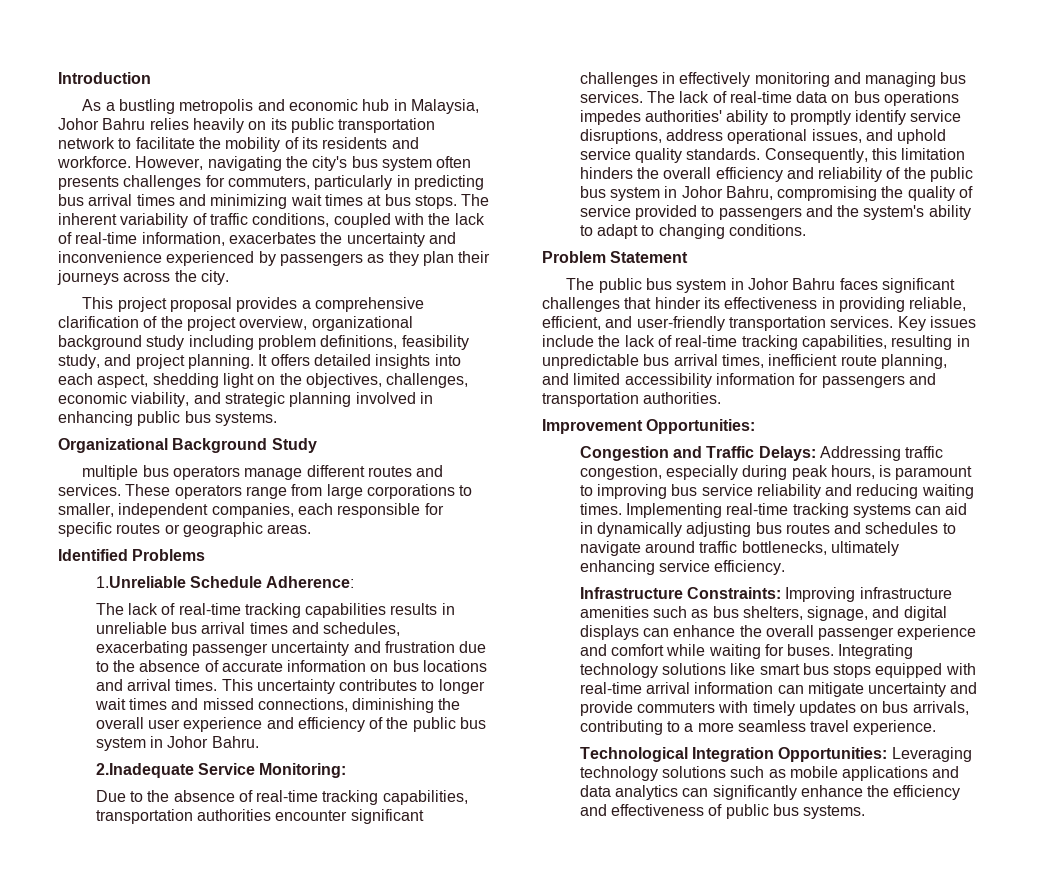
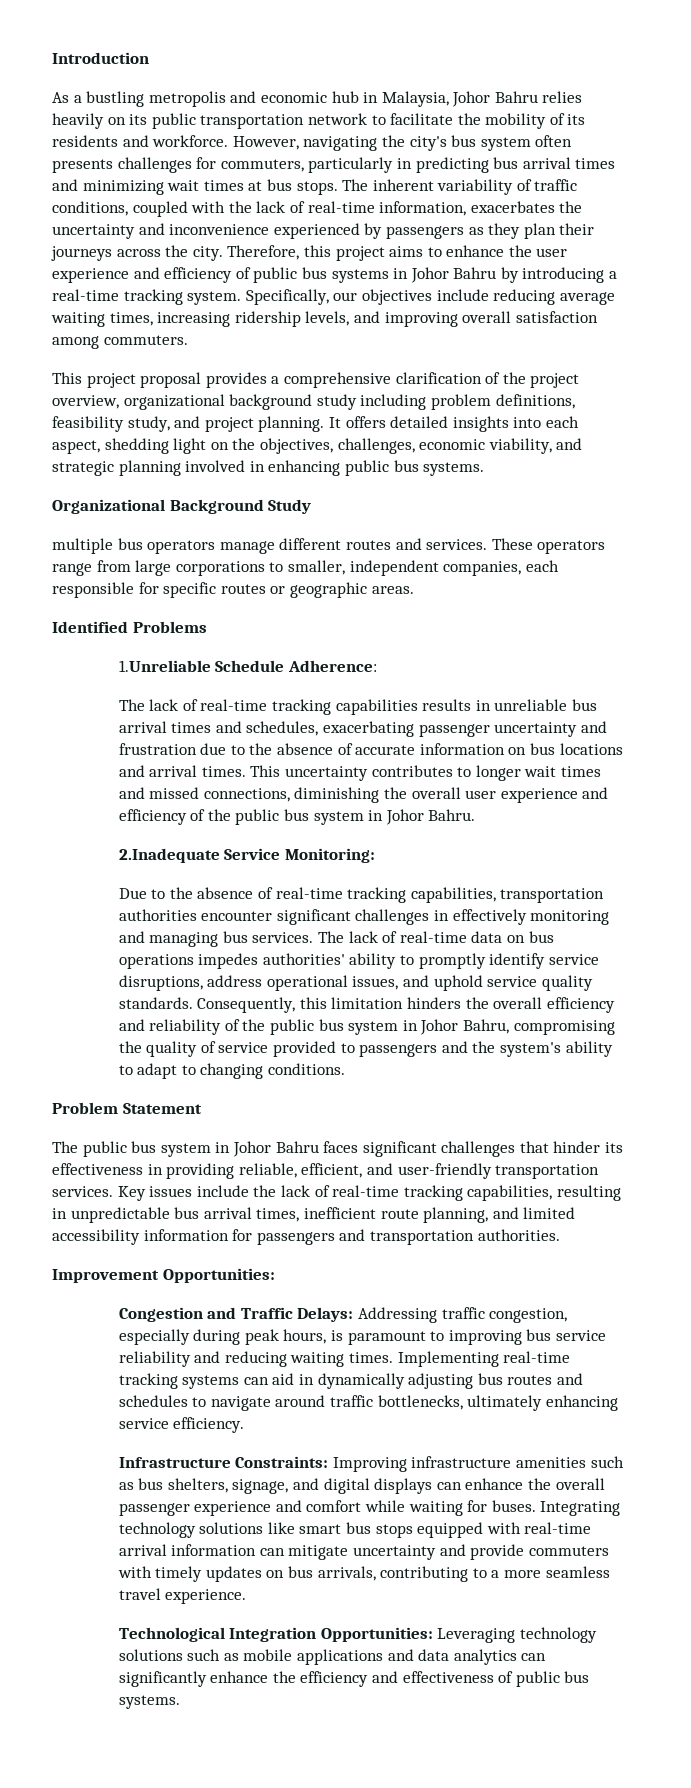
+ Therefore, this project aims to enhance the user experience and efficiency of public bus systems in Johor Bahru by introducing a real-time tracking system. Specifically, our objectives include reducing average waiting times, increasing ridership levels, and improving overall satisfaction among commuters.

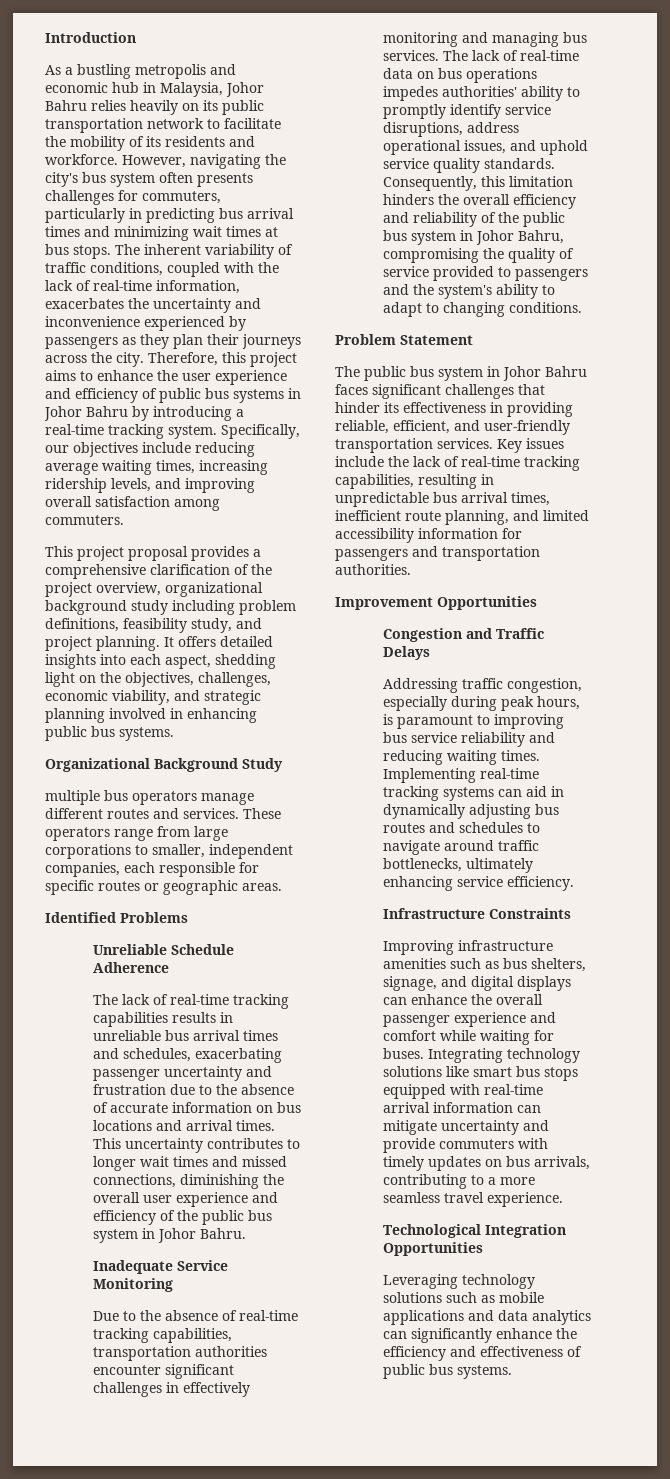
- 1.Unreliable Schedule Adherence:
+ Unreliable Schedule Adherence
- 2.Inadequate Service Monitoring:
+ Inadequate Service Monitoring
- Improvement Opportunities:
+ Improvement Opportunities
- Congestion and Traffic Delays: Addressing traffic congestion, especially during peak hours, is paramount to improving bus service reliability and reducing waiting times.
+ Congestion and Traffic Delays
+ Addressing traffic congestion, especially during peak hours, is paramount to improving bus service reliability and reducing waiting times.
- Infrastructure Constraints: Improving infrastructure amenities such as bus shelters, signage, and digital displays can enhance the overall passenger experience and comfort while waiting for buses.
+ Infrastructure Constraints
+ Improving infrastructure amenities such as bus shelters, signage, and digital displays can enhance the overall passenger experience and comfort while waiting for buses.
- Technological Integration Opportunities: Leveraging technology solutions such as mobile applications and data analytics can significantly enhance the efficiency and effectiveness of public bus systems.
+ Technological Integration Opportunities
+ Leveraging technology solutions such as mobile applications and data analytics can significantly enhance the efficiency and effectiveness of public bus systems.

